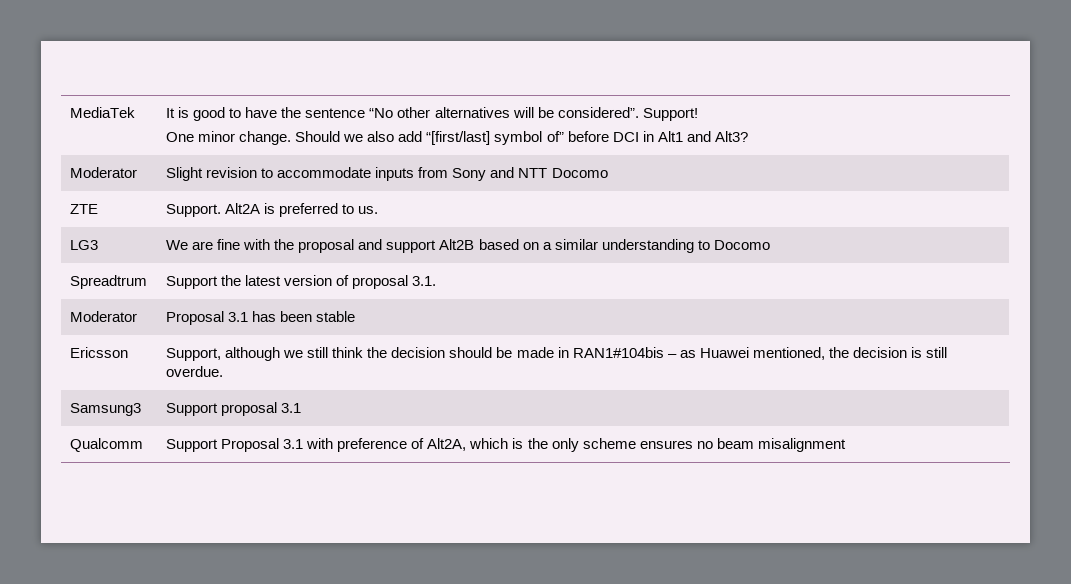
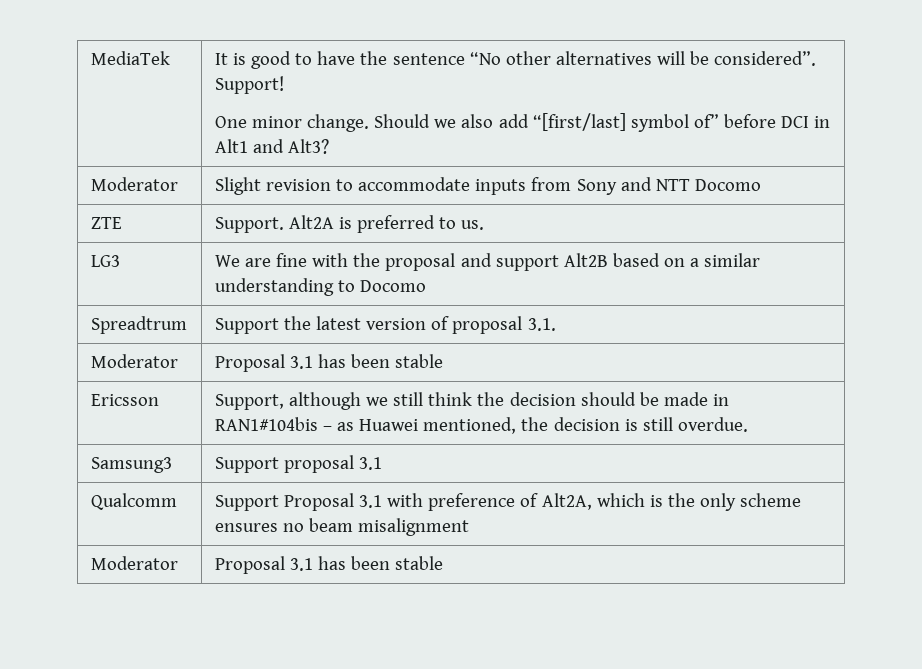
  Qualcomm | Support Proposal 3.1 with preference of Alt2A, which is the only scheme ensures no beam misalignment
+ Moderator | Proposal 3.1 has been stable

